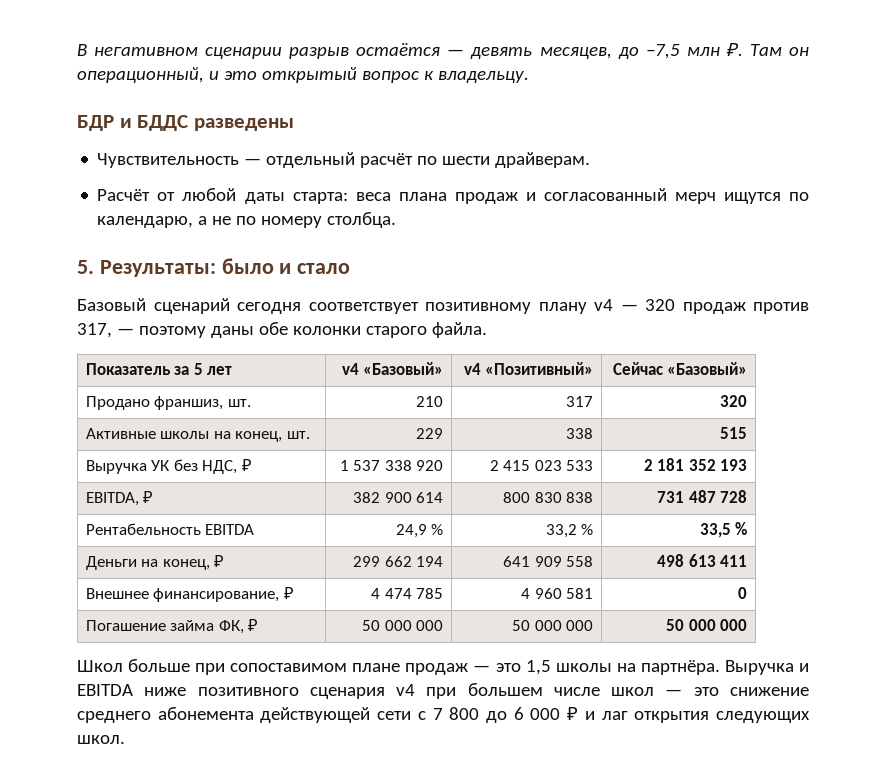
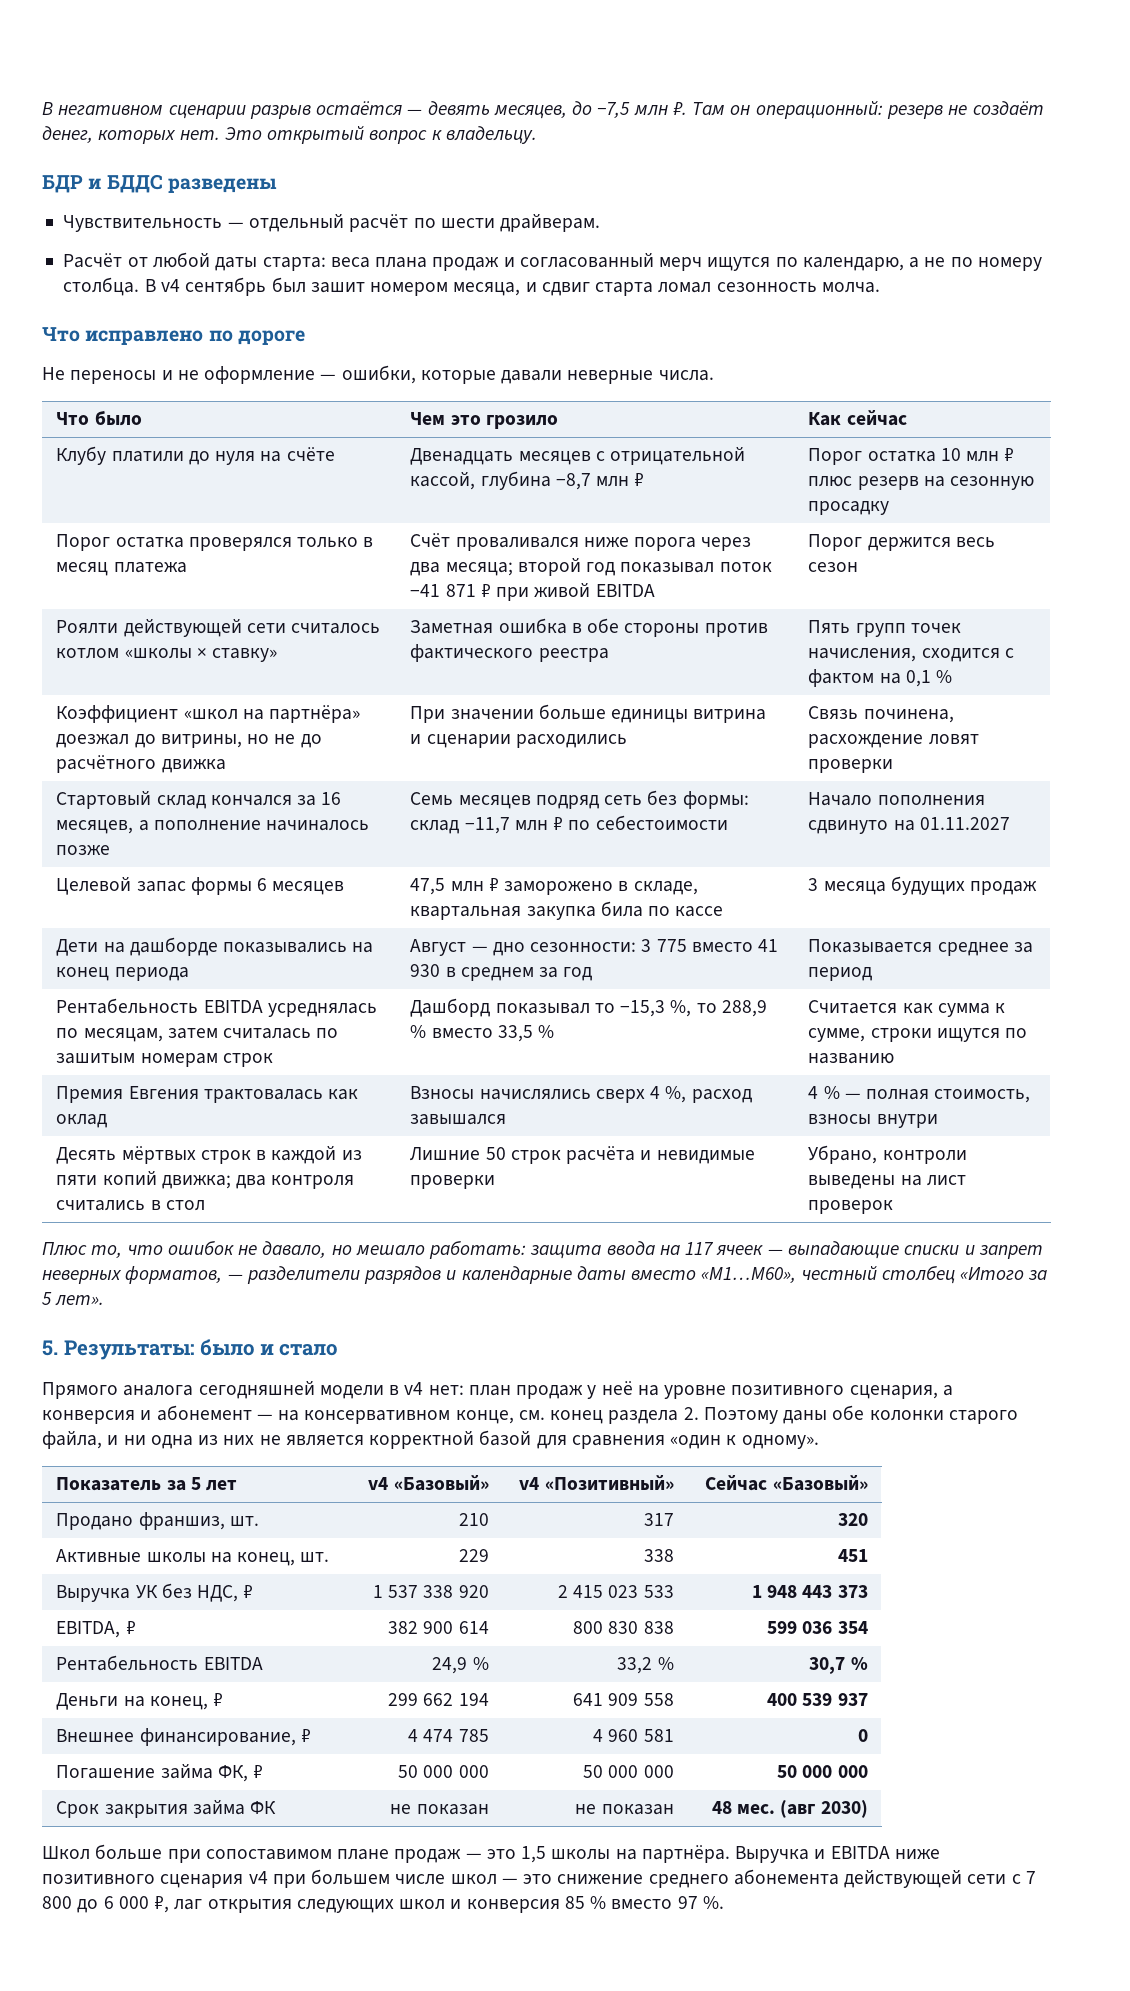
- Там он операционный, и это открытый вопрос к владельцу.
+ Там он операционный: резерв не создаёт денег, которых нет. Это открытый вопрос к владельцу.
+ В v4 сентябрь был зашит номером месяца, и сдвиг старта ломал сезонность молча.
+ Что исправлено по дороге
+ Не переносы и не оформление — ошибки, которые давали неверные числа.
+ Что было | Чем это грозило | Как сейчас
+ Клубу платили до нуля на счёте | Двенадцать месяцев с отрицательной кассой, глубина −8,7 млн ₽ | Порог остатка 10 млн ₽ плюс резерв на сезонную просадку
+ Порог остатка проверялся только в месяц платежа | Счёт проваливался ниже порога через два месяца; второй год показывал поток −41 871 ₽ при живой EBITDA | Порог держится весь сезон
+ Роялти действующей сети считалось котлом «школы × ставку» | Заметная ошибка в обе стороны против фактического реестра | Пять групп точек начисления, сходится с фактом на 0,1 %
+ Коэффициент «школ на партнёра» доезжал до витрины, но не до расчётного движка | При значении больше единицы витрина и сценарии расходились | Связь починена, расхождение ловят проверки
+ Стартовый склад кончался за 16 месяцев, а пополнение начиналось позже | Семь месяцев подряд сеть без формы: склад −11,7 млн ₽ по себестоимости | Начало пополнения сдвинуто на 01.11.2027
+ Целевой запас формы 6 месяцев | 47,5 млн ₽ заморожено в складе, квартальная закупка била по кассе | 3 месяца будущих продаж
+ Дети на дашборде показывались на конец периода | Август — дно сезонности: 3 775 вместо 41 930 в среднем за год | Показывается среднее за период
+ Рентабельность EBITDA усреднялась по месяцам, затем считалась по зашитым номерам строк | Дашборд показывал то −15,3 %, то 288,9 % вместо 33,5 % | Считается как сумма к сумме, строки ищутся по названию
+ Премия Евгения трактовалась как оклад | Взносы начислялись сверх 4 %, расход завышался | 4 % — полная стоимость, взносы внутри
+ Десять мёртвых строк в каждой из пяти копий движка; два контроля считались в стол | Лишние 50 строк расчёта и невидимые проверки | Убрано, контроли выведены на лист проверок
+ Плюс то, что ошибок не давало, но мешало работать: защита ввода на 117 ячеек — выпадающие списки и запрет неверных форматов, — разделители разрядов и календарные даты вместо «М1…М60», честный столбец «Итого за 5 лет».
- Базовый сценарий сегодня соответствует позитивному плану v4 — 320 продаж против 317, — поэтому даны обе колонки старого файла.
+ Прямого аналога сегодняшней модели в v4 нет: план продаж у неё на уровне позитивного сценария, а конверсия и абонемент — на консервативном конце, см. конец раздела 2. Поэтому даны обе колонки старого файла, и ни одна из них не является корректной базой для сравнения «один к одному».
- Активные школы на конец, шт. | 229 | 338 | 515
+ Активные школы на конец, шт. | 229 | 338 | 451
- Выручка УК без НДС, ₽ | 1 537 338 920 | 2 415 023 533 | 2 181 352 193
+ Выручка УК без НДС, ₽ | 1 537 338 920 | 2 415 023 533 | 1 948 443 373
- EBITDA, ₽ | 382 900 614 | 800 830 838 | 731 487 728
+ EBITDA, ₽ | 382 900 614 | 800 830 838 | 599 036 354
- Рентабельность EBITDA | 24,9 % | 33,2 % | 33,5 %
+ Рентабельность EBITDA | 24,9 % | 33,2 % | 30,7 %
- Деньги на конец, ₽ | 299 662 194 | 641 909 558 | 498 613 411
+ Деньги на конец, ₽ | 299 662 194 | 641 909 558 | 400 539 937
+ Срок закрытия займа ФК | не показан | не показан | 48 мес. (авг 2030)
- Выручка и EBITDA ниже позитивного сценария v4 при большем числе школ — это снижение среднего абонемента действующей сети с 7 800 до 6 000 ₽ и лаг открытия следующих школ.
+ Выручка и EBITDA ниже позитивного сценария v4 при большем числе школ — это снижение среднего абонемента действующей сети с 7 800 до 6 000 ₽, лаг открытия следующих школ и конверсия 85 % вместо 97 %.

